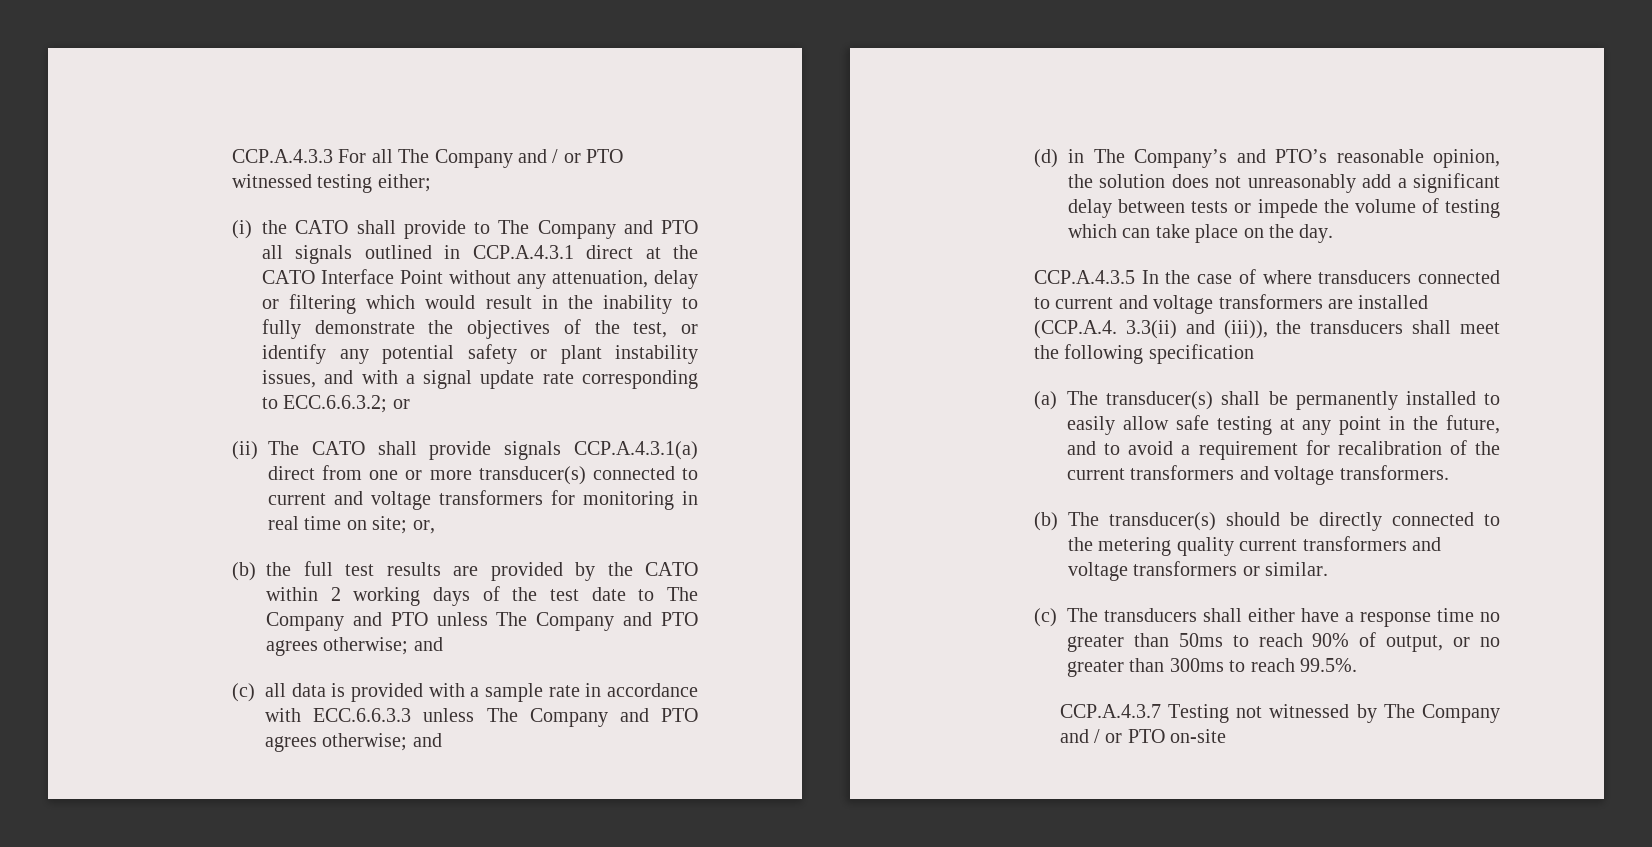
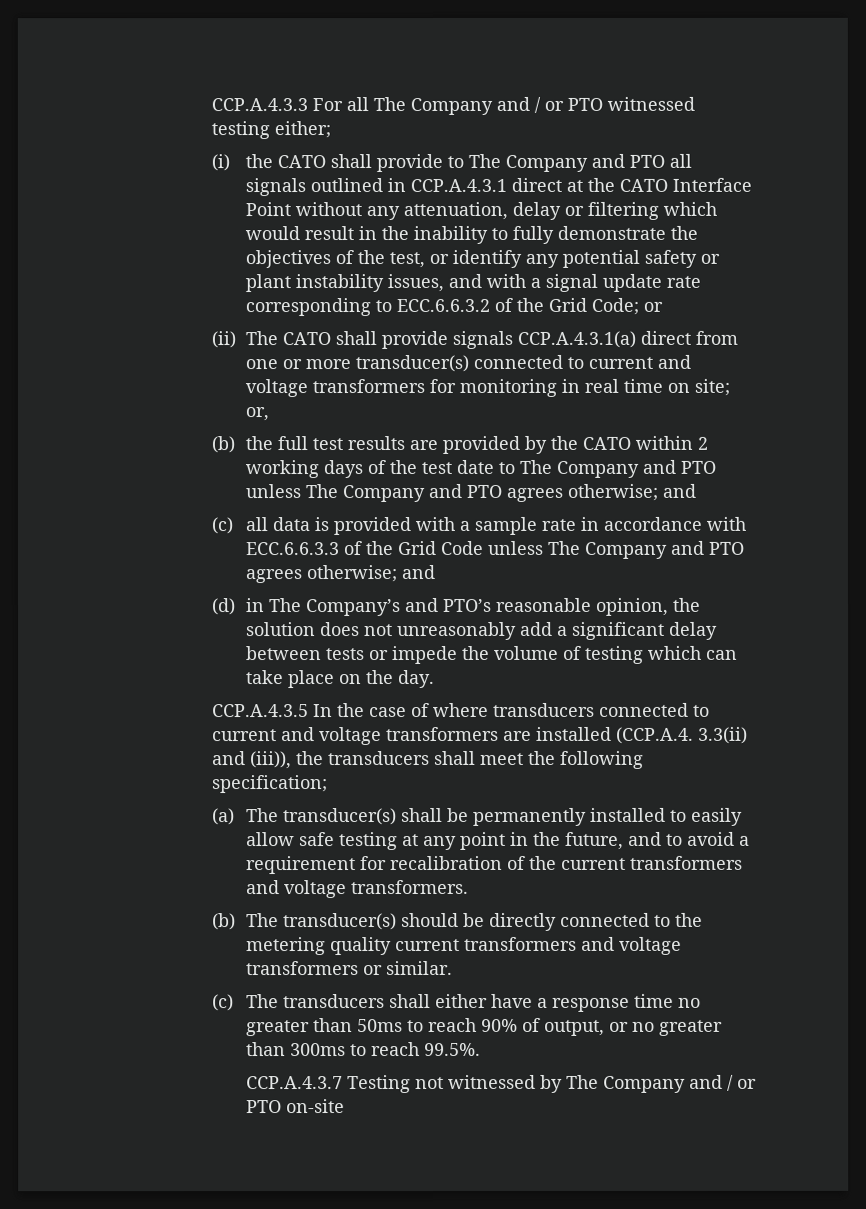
- (i) the CATO shall provide to The Company and PTO all signals outlined in CCP.A.4.3.1 direct at the CATO Interface Point without any attenuation, delay or filtering which would result in the inability to fully demonstrate the objectives of the test, or identify any potential safety or plant instability issues, and with a signal update rate corresponding to ECC.6.6.3.2; or
+ (i) the CATO shall provide to The Company and PTO all signals outlined in CCP.A.4.3.1 direct at the CATO Interface Point without any attenuation, delay or filtering which would result in the inability to fully demonstrate the objectives of the test, or identify any potential safety or plant instability issues, and with a signal update rate corresponding to ECC.6.6.3.2 of the Grid Code; or
- (c) all data is provided with a sample rate in accordance with ECC.6.6.3.3 unless The Company and PTO agrees otherwise; and
+ (c) all data is provided with a sample rate in accordance with ECC.6.6.3.3 of the Grid Code unless The Company and PTO agrees otherwise; and
- CCP.A.4.3.5 In the case of where transducers connected to current and voltage transformers are installed (CCP.A.4. 3.3(ii) and (iii)), the transducers shall meet the following specification
+ CCP.A.4.3.5 In the case of where transducers connected to current and voltage transformers are installed (CCP.A.4. 3.3(ii) and (iii)), the transducers shall meet the following specification;

